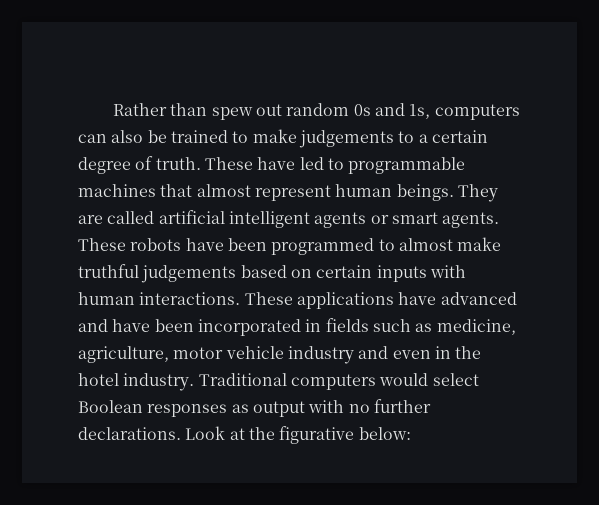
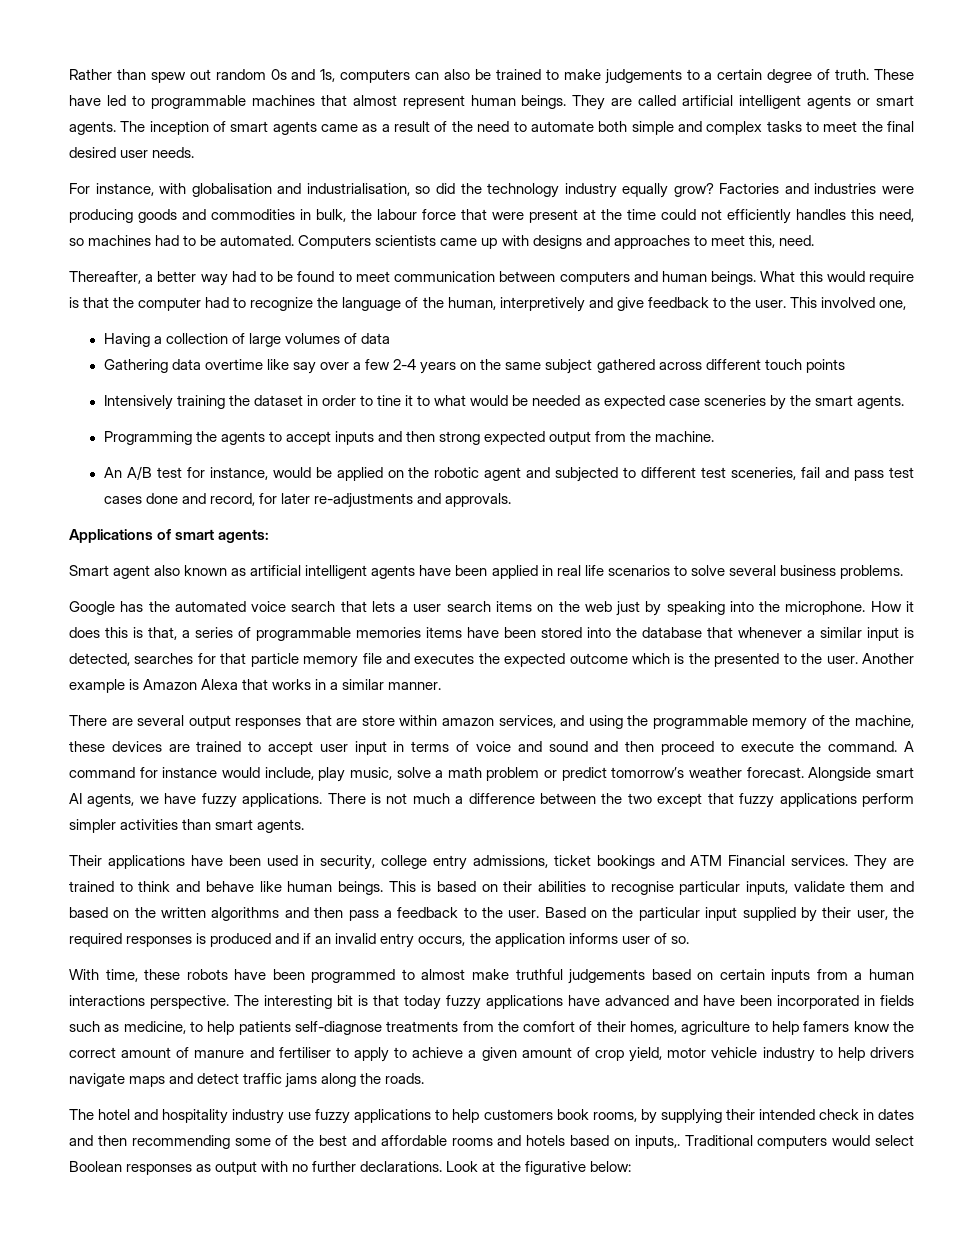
- These robots have been programmed to almost make truthful judgements based on certain inputs with human interactions. These applications have advanced and have been incorporated in fields such as medicine, agriculture, motor vehicle industry and even in the hotel industry.
+ The inception of smart agents came as a result of the need to automate both simple and complex tasks to meet the final desired user needs.
+ For instance, with globalisation and industrialisation, so did the technology industry equally grow? Factories and industries were producing goods and commodities in bulk, the labour force that were present at the time could not efficiently handles this need, so machines had to be automated. Computers scientists came up with designs and approaches to meet this, need.
+ Thereafter, a better way had to be found to meet communication between computers and human beings. What this would require is that the computer had to recognize the language of the human, interpretively and give feedback to the user. This involved one,
+ Having a collection of large volumes of data
+ Gathering data overtime like say over a few 2-4 years on the same subject gathered across different touch points
+ Intensively training the dataset in order to tine it to what would be needed as expected case sceneries by the smart agents.
+ Programming the agents to accept inputs and then strong expected output from the machine.
+ An A/B test for instance, would be applied on the robotic agent and subjected to different test sceneries, fail and pass test cases done and record, for later re-adjustments and approvals.
+ Applications of smart agents:
+ Smart agent also known as artificial intelligent agents have been applied in real life scenarios to solve several business problems.
+ Google has the automated voice search that lets a user search items on the web just by speaking into the microphone. How it does this is that, a series of programmable memories items have been stored into the database that whenever a similar input is detected, searches for that particle memory file and executes the expected outcome which is the presented to the user. Another example is Amazon Alexa that works in a similar manner.
+ There are several output responses that are store within amazon services, and using the programmable memory of the machine, these devices are trained to accept user input in terms of voice and sound and then proceed to execute the command. A command for instance would include, play music, solve a math problem or predict tomorrow’s weather forecast. Alongside smart AI agents, we have fuzzy applications. There is not much a difference between the two except that fuzzy applications perform simpler activities than smart agents.
+ Their applications have been used in security, college entry admissions, ticket bookings and ATM Financial services. They are trained to think and behave like human beings. This is based on their abilities to recognise particular inputs, validate them and based on the written algorithms and then pass a feedback to the user. Based on the particular input supplied by their user, the required responses is produced and if an invalid entry occurs, the application informs user of so.
+ With time, these robots have been programmed to almost make truthful judgements based on certain inputs from a human interactions perspective. The interesting bit is that today fuzzy applications have advanced and have been incorporated in fields such as medicine, to help patients self-diagnose treatments from the comfort of their homes, agriculture to help famers know the correct amount of manure and fertiliser to apply to achieve a given amount of crop yield, motor vehicle industry to help drivers navigate maps and detect traffic jams along the roads.
+ The hotel and hospitality industry use fuzzy applications to help customers book rooms, by supplying their intended check in dates and then recommending some of the best and affordable rooms and hotels based on inputs,.

